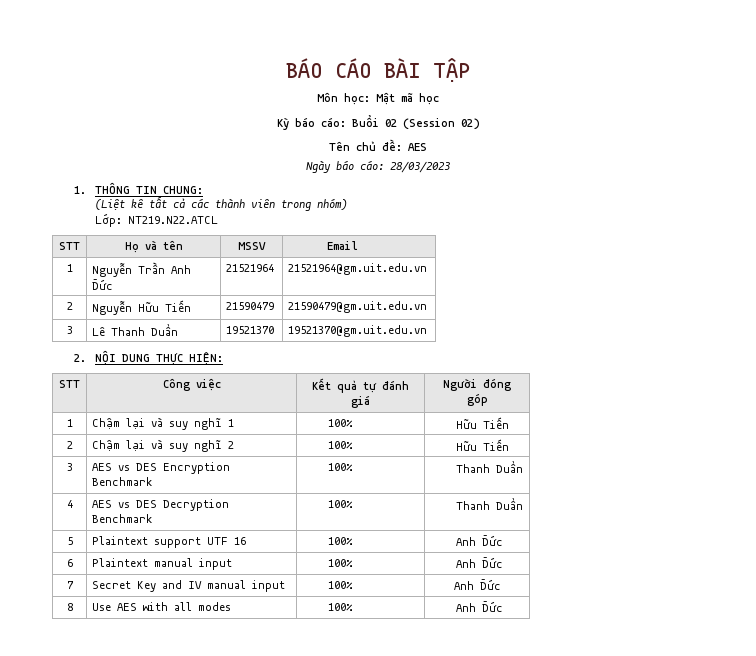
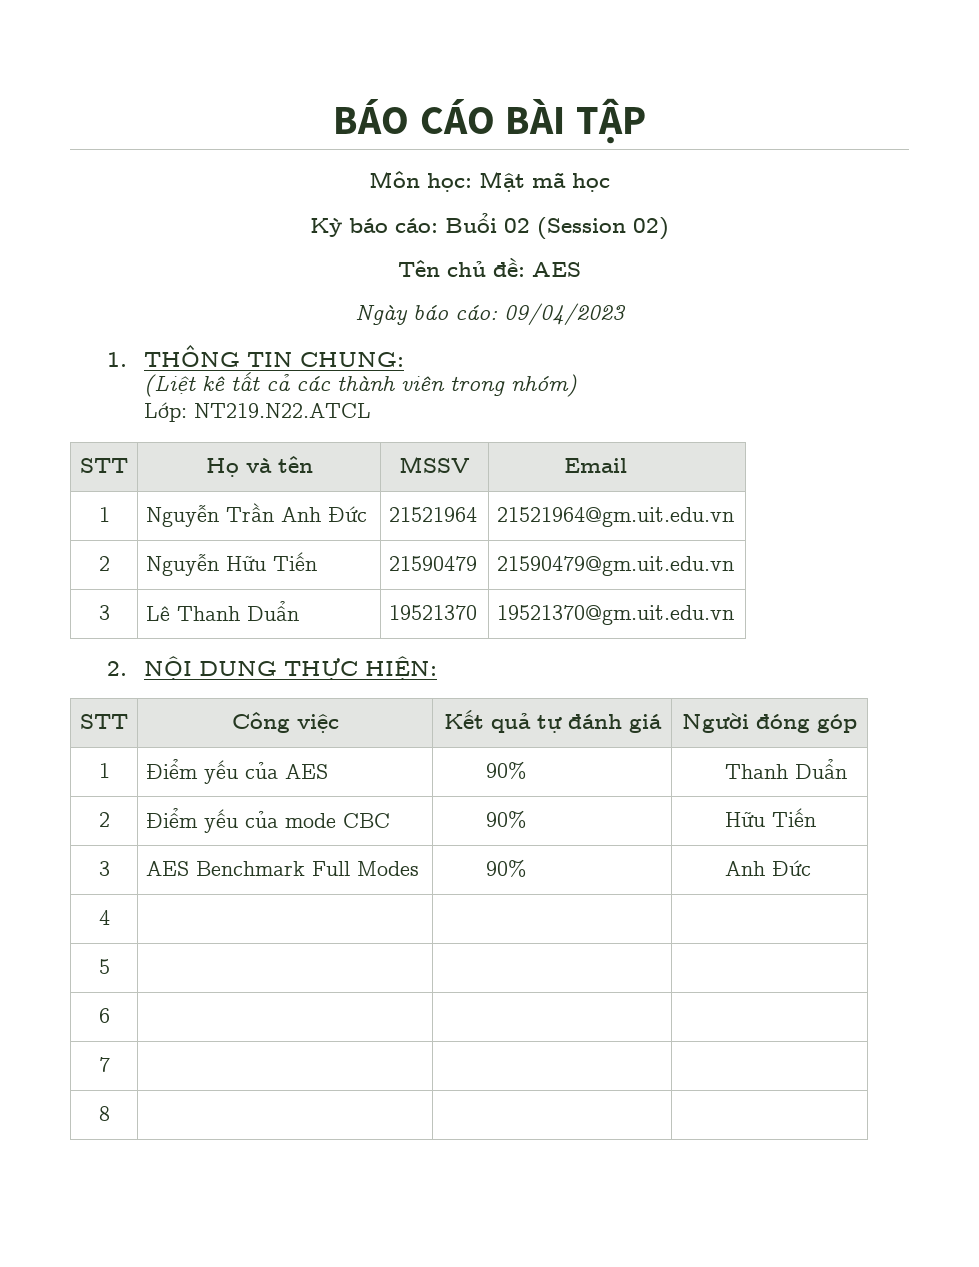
- Ngày báo cáo: 28/03/2023
+ Ngày báo cáo: 09/04/2023
- 1 | Chậm lại và suy nghĩ 1 | 100% | Hữu Tiến
- 2 | Chậm lại và suy nghĩ 2 | 100% | Hữu Tiến
- 3 | AES vs DES Encryption Benchmark | 100% | Thanh Duẩn
- 4 | AES vs DES Decryption Benchmark | 100% | Thanh Duẩn
- 5 | Plaintext support UTF 16 | 100% | Anh Đức
+ 1 | Điểm yếu của AES | 90% | Thanh Duẩn
+ 2 | Điểm yếu của mode CBC | 90% | Hữu Tiến
+ 3 | AES Benchmark Full Modes | 90% | Anh Đức
+ 4 | | |
+ 5 | | |
- 6 | Plaintext manual input | 100% | Anh Đức
- 7 | Secret Key and IV manual input | 100% | Anh Đức
- 8 | Use AES with all modes | 100% | Anh Đức
+ 6 | | |
+ 7 | | |
+ 8 | | |

